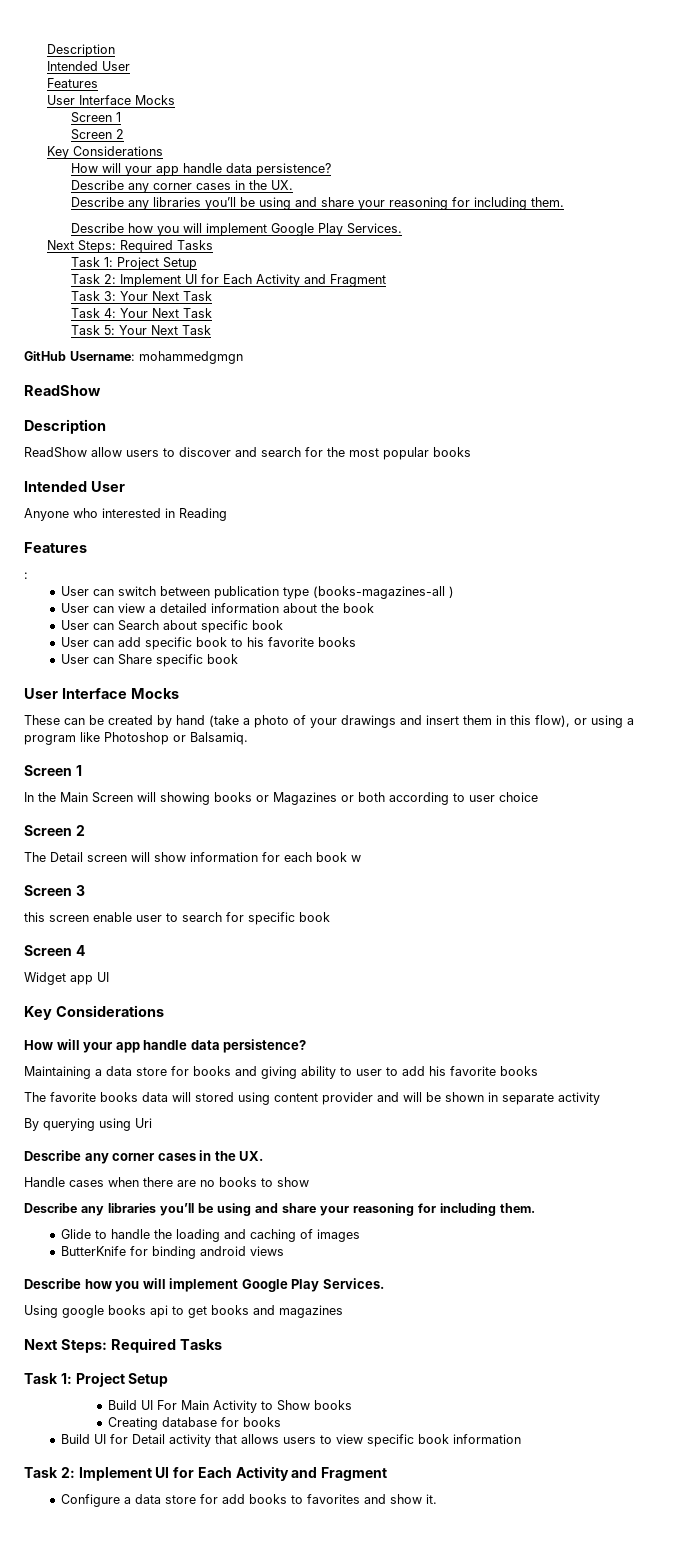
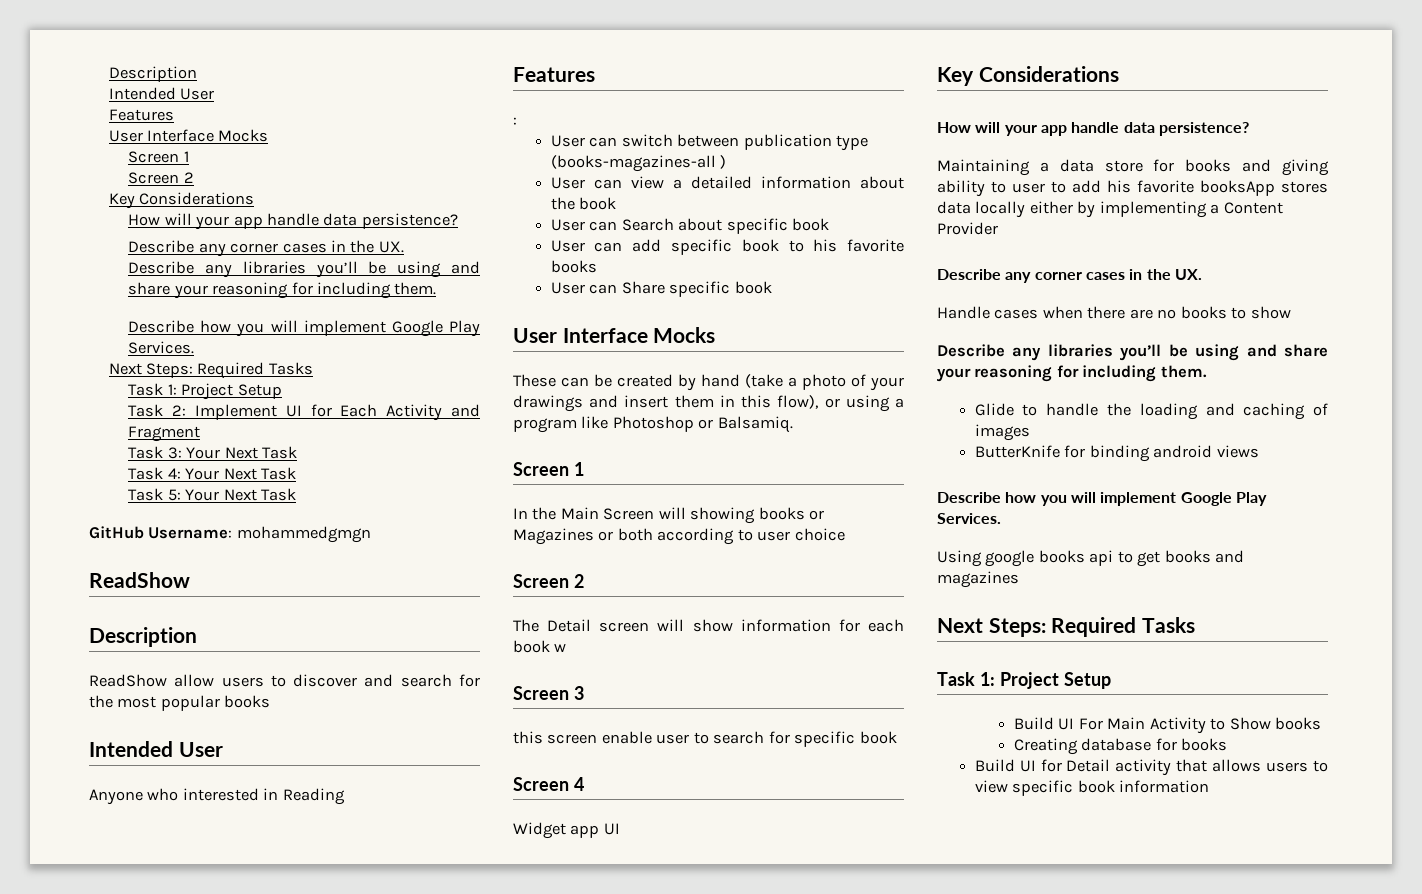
- Maintaining a data store for books and giving ability to user to add his favorite books
- The favorite books data will stored using content provider and will be shown in separate activity
- By querying using Uri
+ Maintaining a data store for books and giving ability to user to add his favorite booksApp stores data locally either by implementing a Content Provider
  Build UI for Detail activity that allows users to view specific book information
- Task 2: Implement UI for Each Activity and Fragment
- Configure a data store for add books to favorites and show it.

